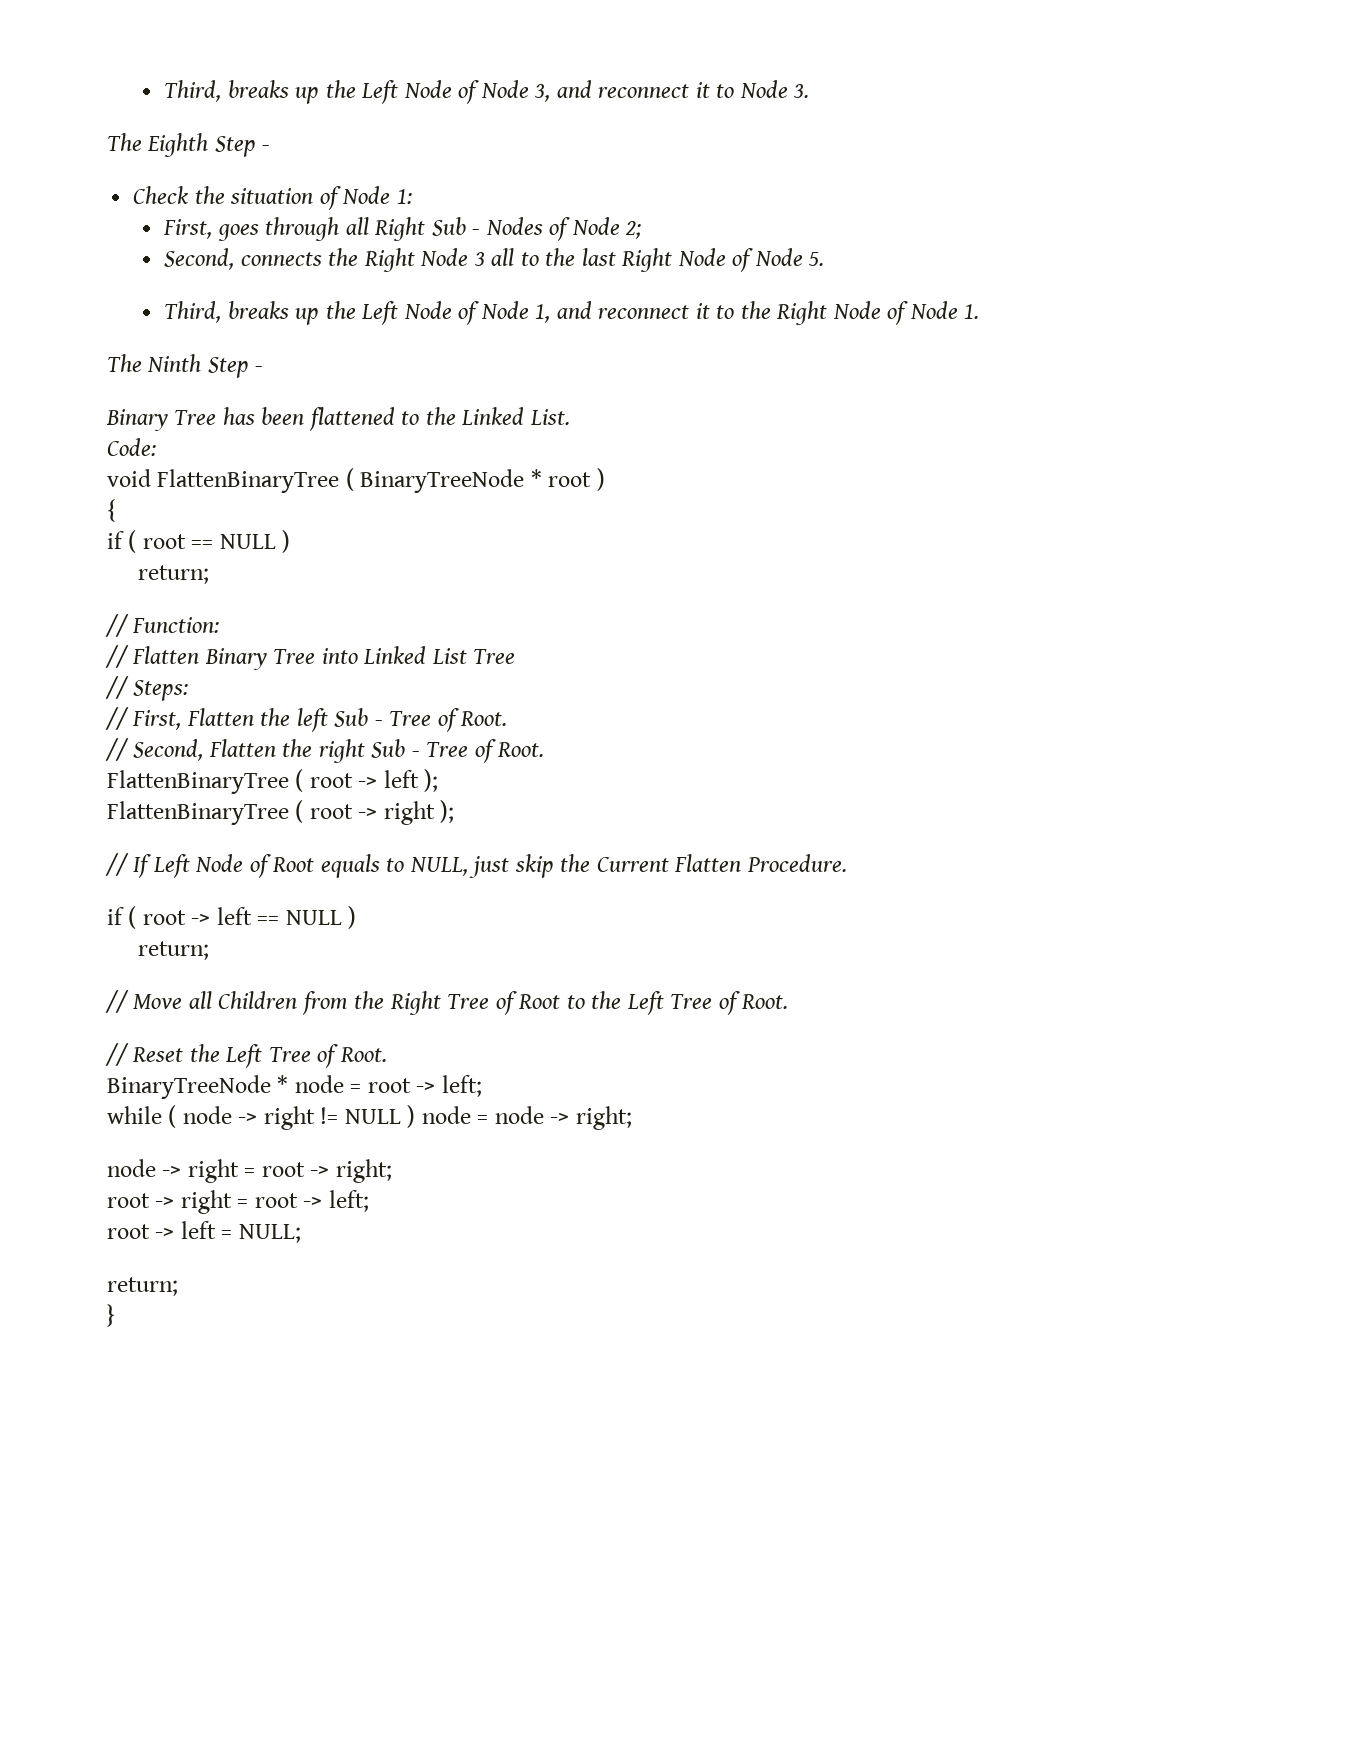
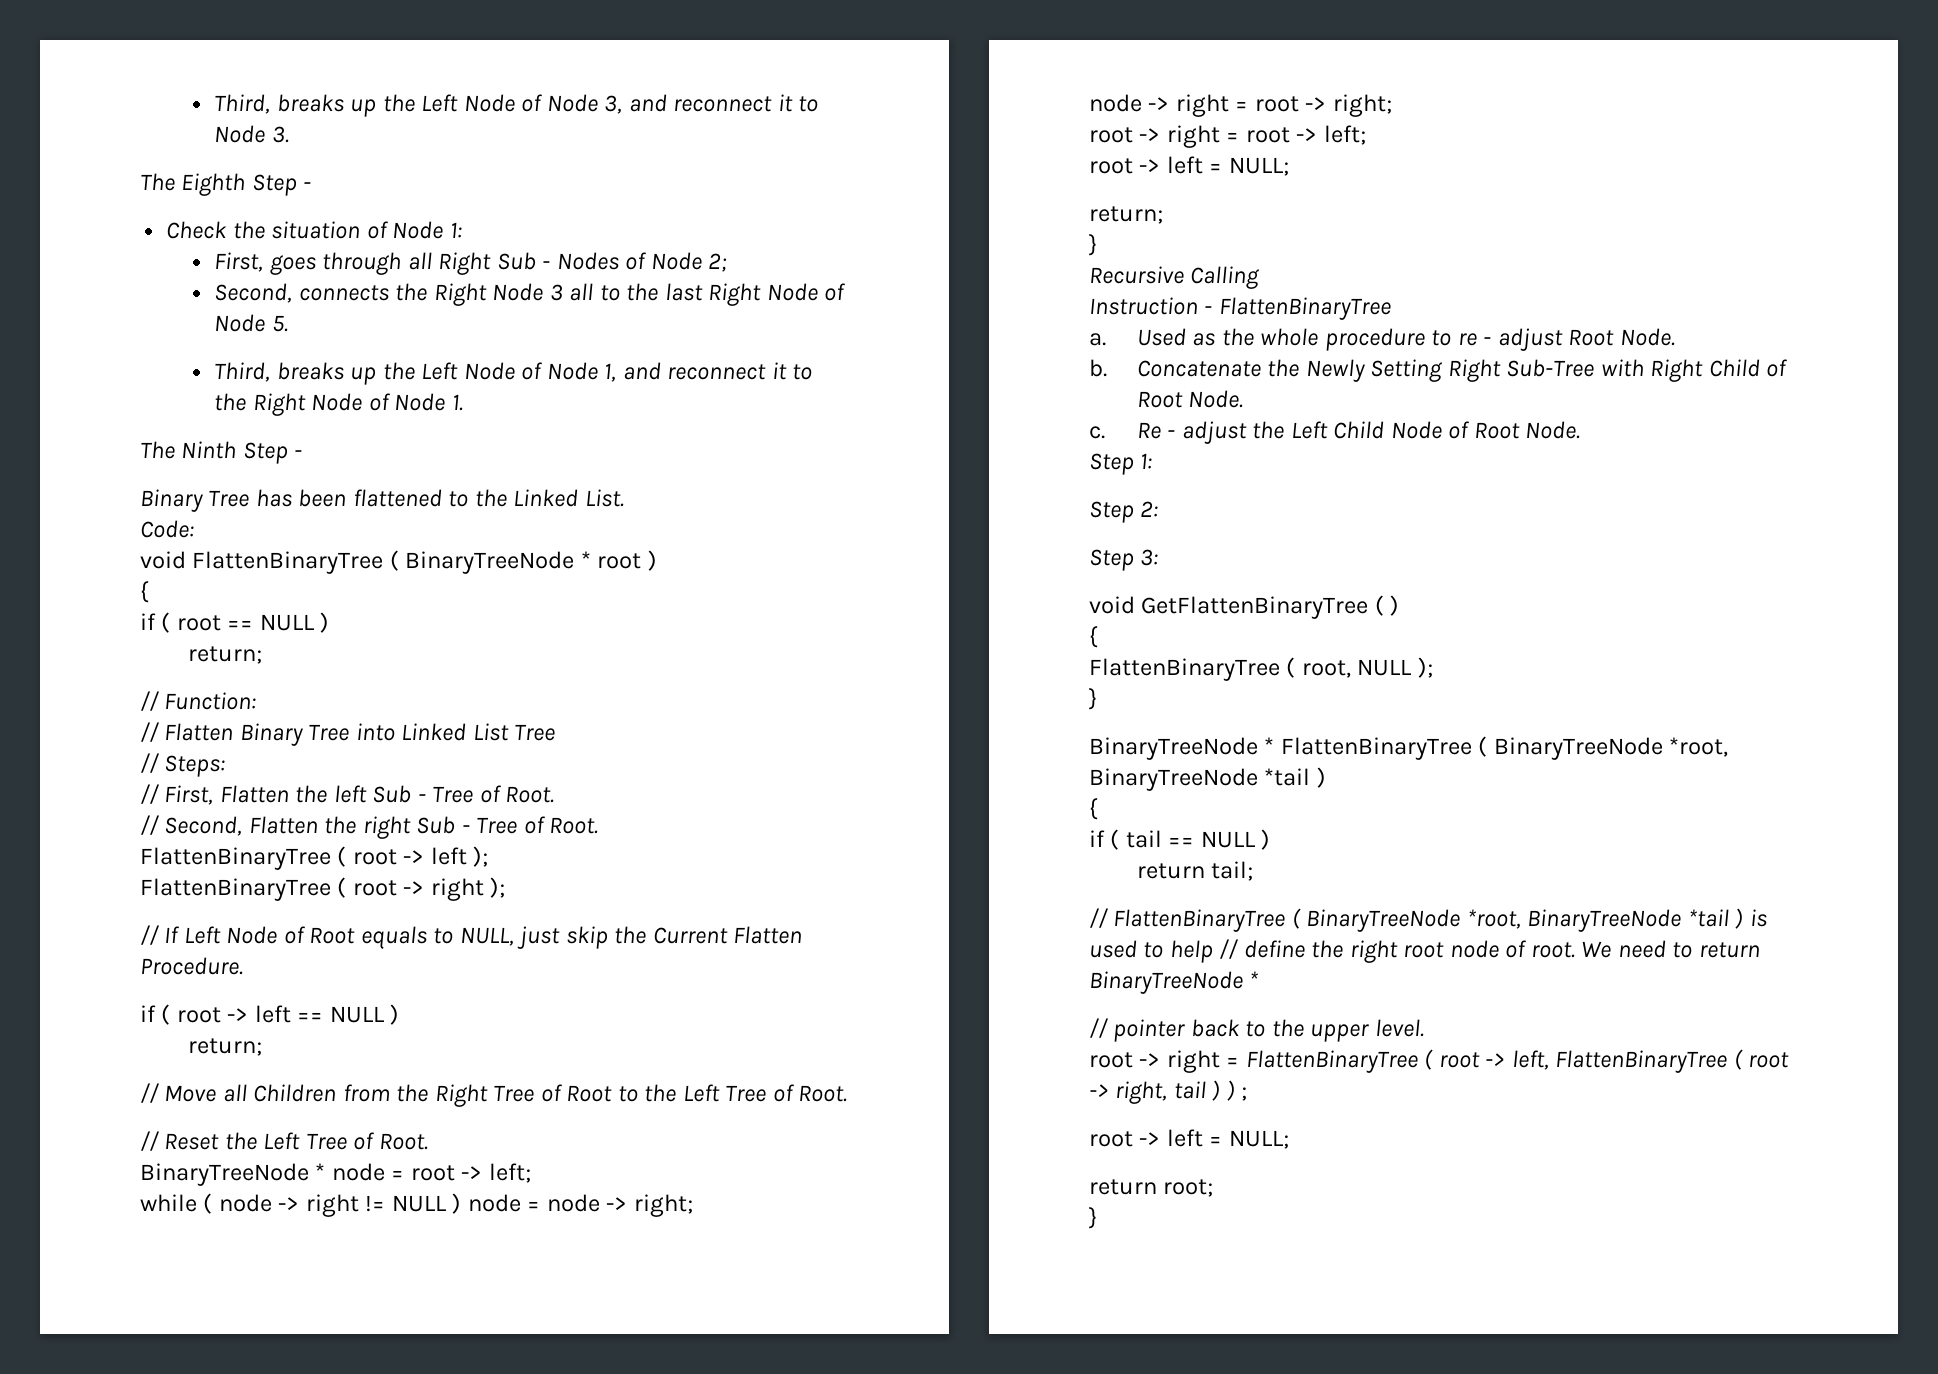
+ Recursive Calling
+ Instruction - FlattenBinaryTree
+ a. Used as the whole procedure to re - adjust Root Node.
+ b. Concatenate the Newly Setting Right Sub-Tree with Right Child of Root Node.
+ c. Re - adjust the Left Child Node of Root Node.
+ Step 1:
+ Step 2:
+ Step 3:
+ void GetFlattenBinaryTree ( )
+ {
+ FlattenBinaryTree ( root, NULL );
+ }
+ BinaryTreeNode * FlattenBinaryTree ( BinaryTreeNode *root, BinaryTreeNode *tail )
+ {
+ if ( tail == NULL )
+ return tail;
+ // FlattenBinaryTree ( BinaryTreeNode *root, BinaryTreeNode *tail ) is used to help // define the right root node of root. We need to return BinaryTreeNode *
+ // pointer back to the upper level.
+ root -> right = FlattenBinaryTree ( root -> left, FlattenBinaryTree ( root -> right, tail ) ) ;
+ root -> left = NULL;
+ return root;
+ }

